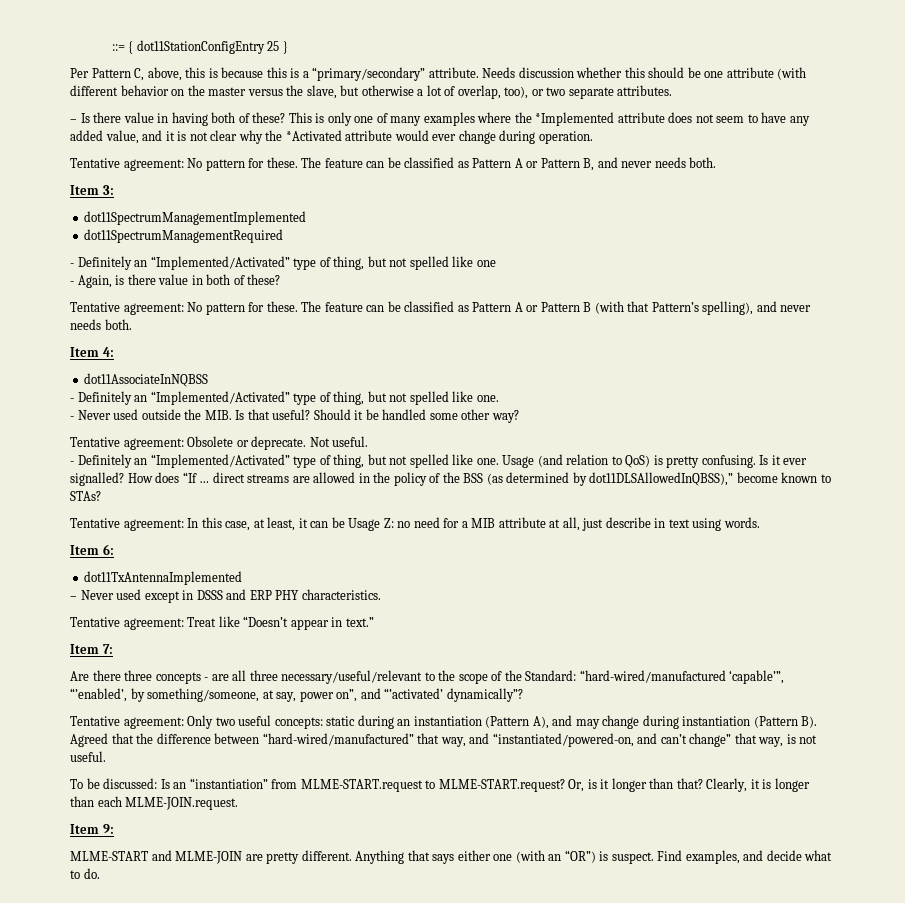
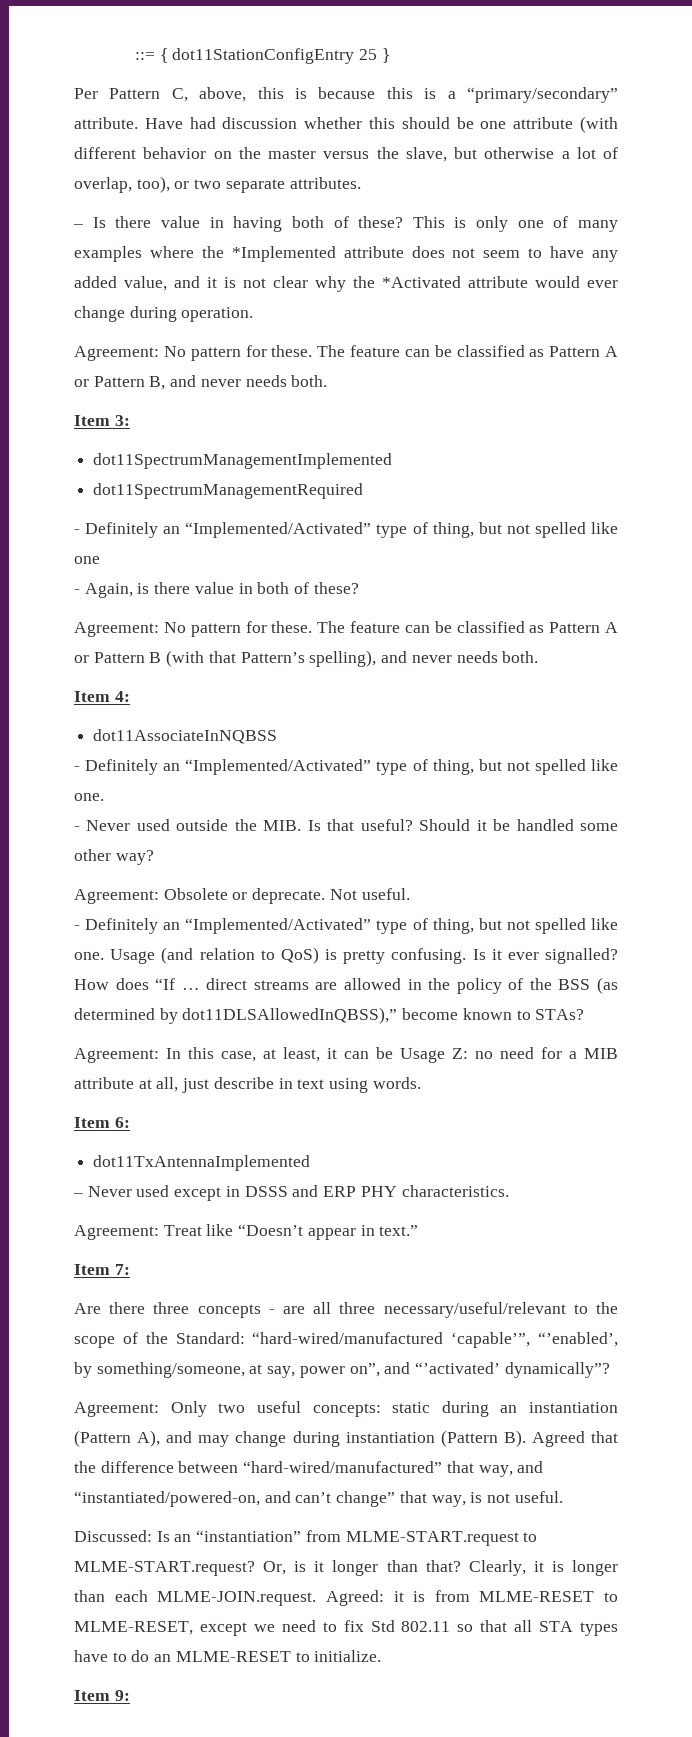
- Needs discussion whether this should be one attribute (with different behavior on the master versus the slave, but otherwise a lot of overlap, too), or two separate attributes.
+ Have had discussion whether this should be one attribute (with different behavior on the master versus the slave, but otherwise a lot of overlap, too), or two separate attributes.
  This is only one of many examples where the *Implemented attribute does not seem to have any added value, and it is not clear why the *Activated attribute would ever change during operation.
- Tentative agreement: No pattern for these.
+ Agreement: No pattern for these.
  - Again, is there value in both of these?
- Tentative agreement: No pattern for these.
+ Agreement: No pattern for these.
- Tentative agreement: Obsolete or deprecate.
+ Agreement: Obsolete or deprecate.
- Tentative agreement: In this case, at least, it can be Usage Z: no need for a MIB attribute at all, just describe in text using words.
+ Agreement: In this case, at least, it can be Usage Z: no need for a MIB attribute at all, just describe in text using words.
- Tentative agreement: Treat like “Doesn’t appear in text.”
+ Agreement: Treat like “Doesn’t appear in text.”
- Tentative agreement: Only two useful concepts: static during an instantiation (Pattern A), and may change during instantiation (Pattern B). Agreed that the difference between “hard-wired/manufactured” that way, and “instantiated/powered-on, and can’t change” that way, is not useful.
+ Agreement: Only two useful concepts: static during an instantiation (Pattern A), and may change during instantiation (Pattern B). Agreed that the difference between “hard-wired/manufactured” that way, and “instantiated/powered-on, and can’t change” that way, is not useful.
- To be discussed: Is an “instantiation” from MLME-START.request to MLME-START.request?
+ Discussed: Is an “instantiation” from MLME-START.request to MLME-START.request?
- Clearly, it is longer than each MLME-JOIN.request.
+ Clearly, it is longer than each MLME-JOIN.request. Agreed: it is from MLME-RESET to MLME-RESET, except we need to fix Std 802.11 so that all STA types have to do an MLME-RESET to initialize.
  Item 9:
- MLME-START and MLME-JOIN are pretty different. Anything that says either one (with an “OR”) is suspect. Find examples, and decide what to do.

